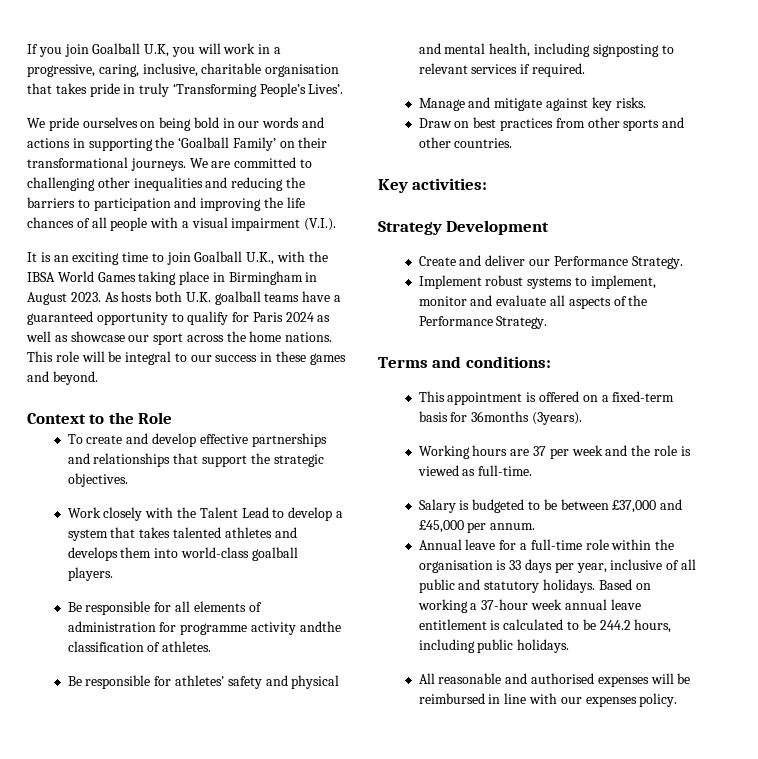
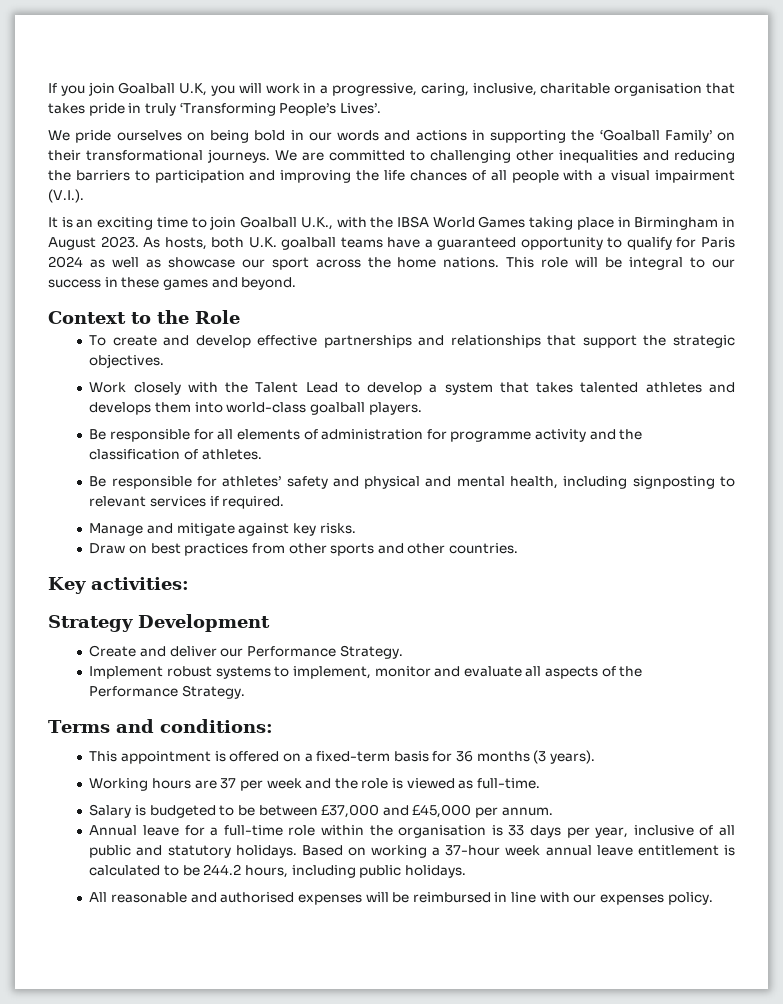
- As hosts both U.K. goalball teams have a guaranteed opportunity to qualify for Paris 2024 as well as showcase our sport across the home nations.
+ As hosts, both U.K. goalball teams have a guaranteed opportunity to qualify for Paris 2024 as well as showcase our sport across the home nations.
- Be responsible for all elements of administration for programme activity andthe classification of athletes.
+ Be responsible for all elements of administration for programme activity and the classification of athletes.
- This appointment is offered on a fixed-term basis for 36months (3years).
+ This appointment is offered on a fixed-term basis for 36 months (3 years).

